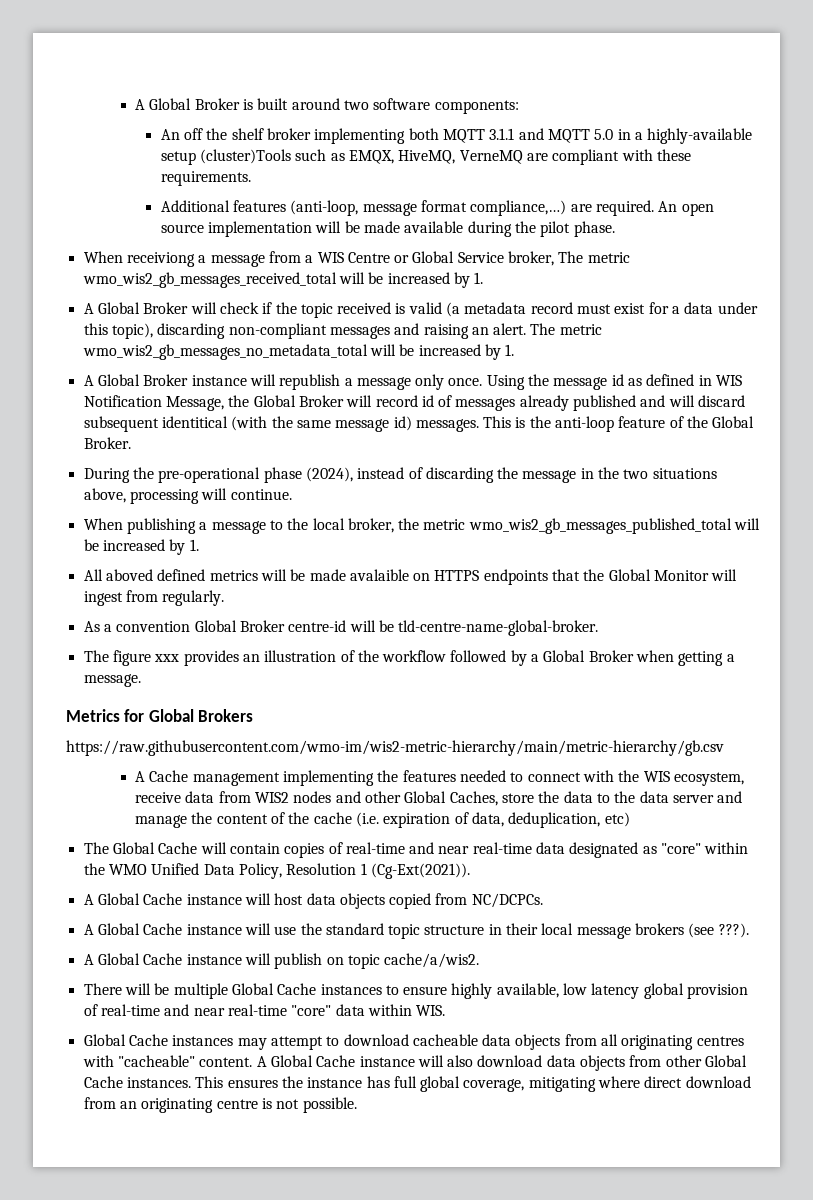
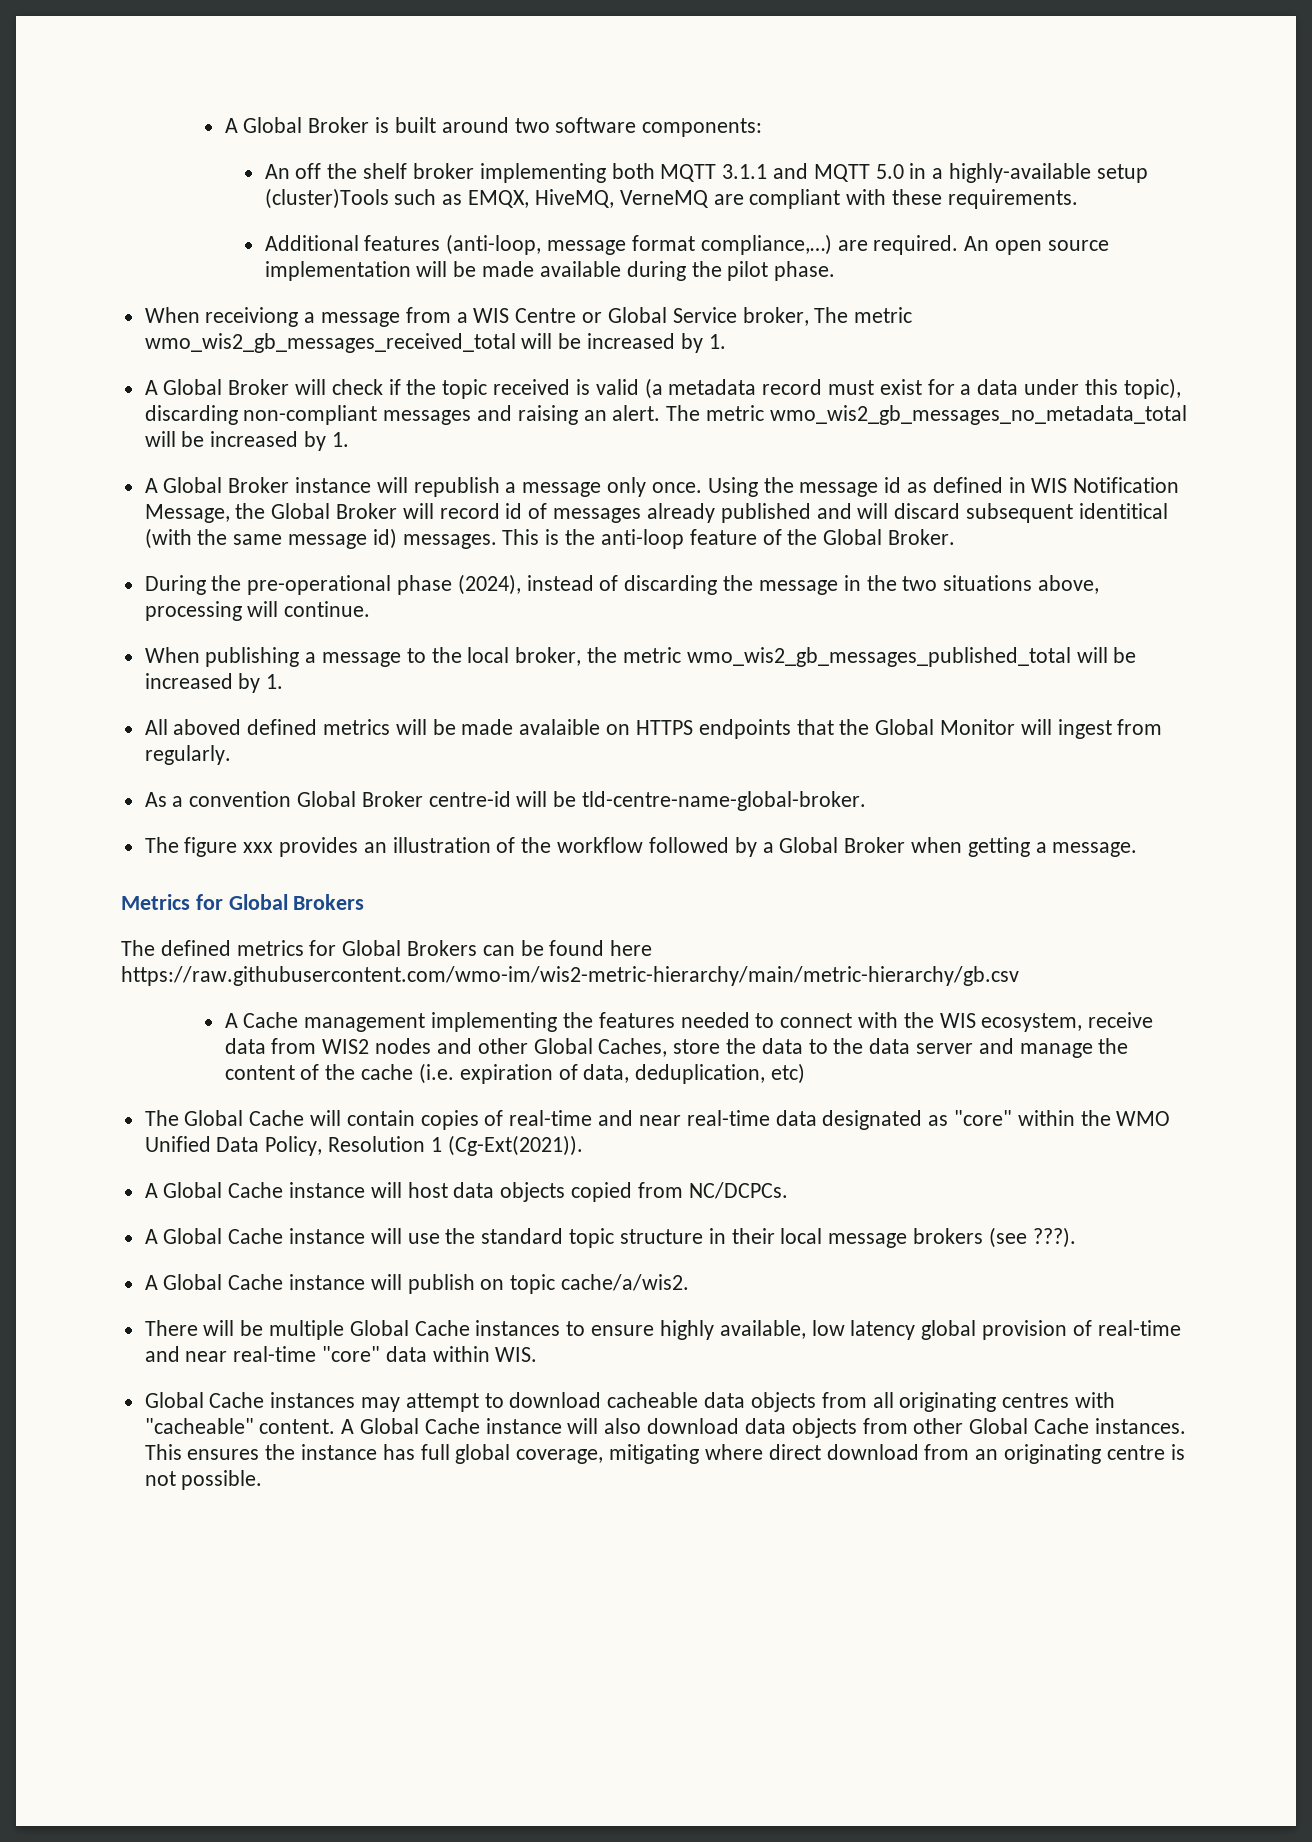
- https://raw.githubusercontent.com/wmo-im/wis2-metric-hierarchy/main/metric-hierarchy/gb.csv
+ The defined metrics for Global Brokers can be found here https://raw.githubusercontent.com/wmo-im/wis2-metric-hierarchy/main/metric-hierarchy/gb.csv

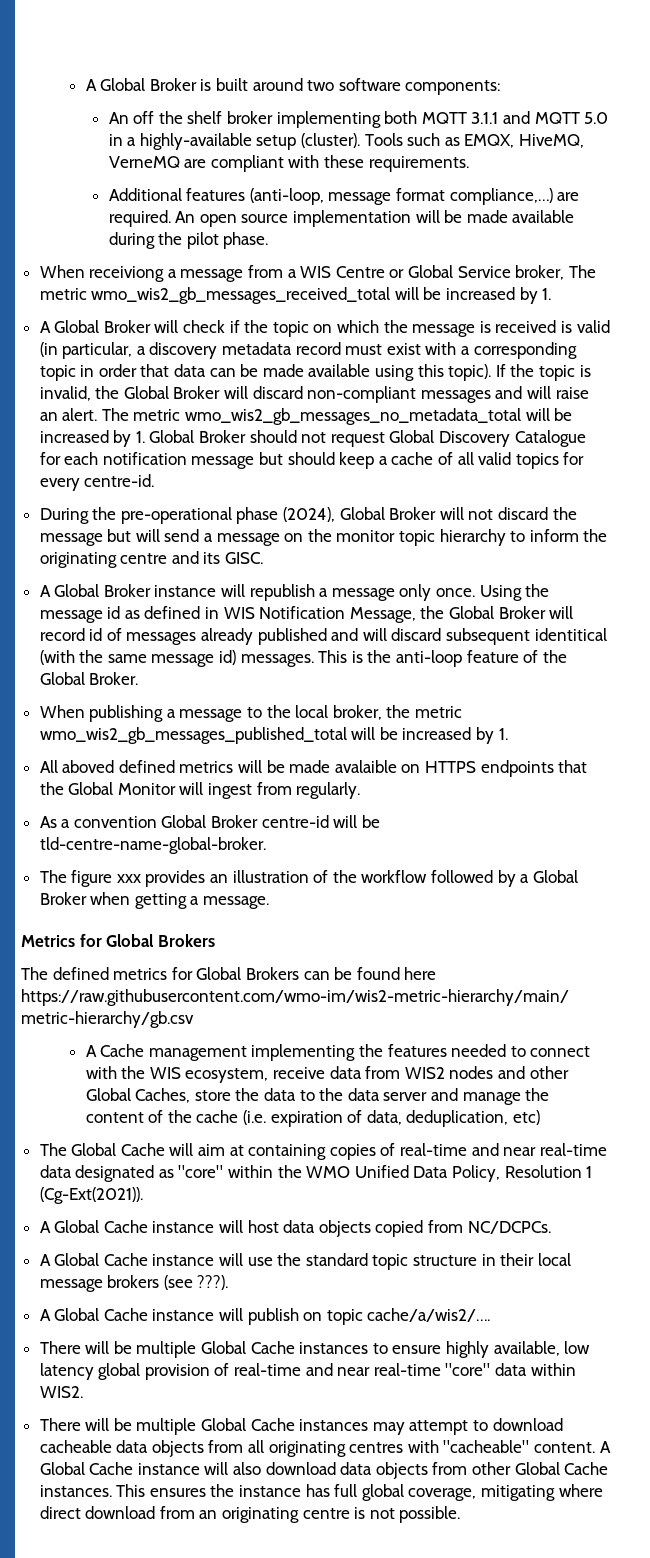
- An off the shelf broker implementing both MQTT 3.1.1 and MQTT 5.0 in a highly-available setup (cluster)Tools such as EMQX, HiveMQ, VerneMQ are compliant with these requirements.
+ An off the shelf broker implementing both MQTT 3.1.1 and MQTT 5.0 in a highly-available setup (cluster). Tools such as EMQX, HiveMQ, VerneMQ are compliant with these requirements.
- A Global Broker will check if the topic received is valid (a metadata record must exist for a data under this topic), discarding non-compliant messages and raising an alert.
+ A Global Broker will check if the topic on which the message is received is valid (in particular, a discovery metadata record must exist with a corresponding topic in order that data can be made available using this topic). If the topic is invalid, the Global Broker will discard non-compliant messages and will raise an alert.
- The metric wmo_wis2_gb_messages_no_metadata_total will be increased by 1.
+ The metric wmo_wis2_gb_messages_no_metadata_total will be increased by 1. Global Broker should not request Global Discovery Catalogue for each notification message but should keep a cache of all valid topics for every centre-id.
+ During the pre-operational phase (2024), Global Broker will not discard the message but will send a message on the monitor topic hierarchy to inform the originating centre and its GISC.
- During the pre-operational phase (2024), instead of discarding the message in the two situations above, processing will continue.
- The Global Cache will contain copies of real-time and near real-time data designated as "core" within the WMO Unified Data Policy, Resolution 1 (Cg-Ext(2021)).
+ The Global Cache will aim at containing copies of real-time and near real-time data designated as "core" within the WMO Unified Data Policy, Resolution 1 (Cg-Ext(2021)).
- A Global Cache instance will publish on topic cache/a/wis2.
+ A Global Cache instance will publish on topic cache/a/wis2/….
- There will be multiple Global Cache instances to ensure highly available, low latency global provision of real-time and near real-time "core" data within WIS.
- Global Cache instances may attempt to download cacheable data objects from all originating centres with "cacheable" content.
+ There will be multiple Global Cache instances to ensure highly available, low latency global provision of real-time and near real-time "core" data within WIS2.
+ There will be multiple Global Cache instances may attempt to download cacheable data objects from all originating centres with "cacheable" content.

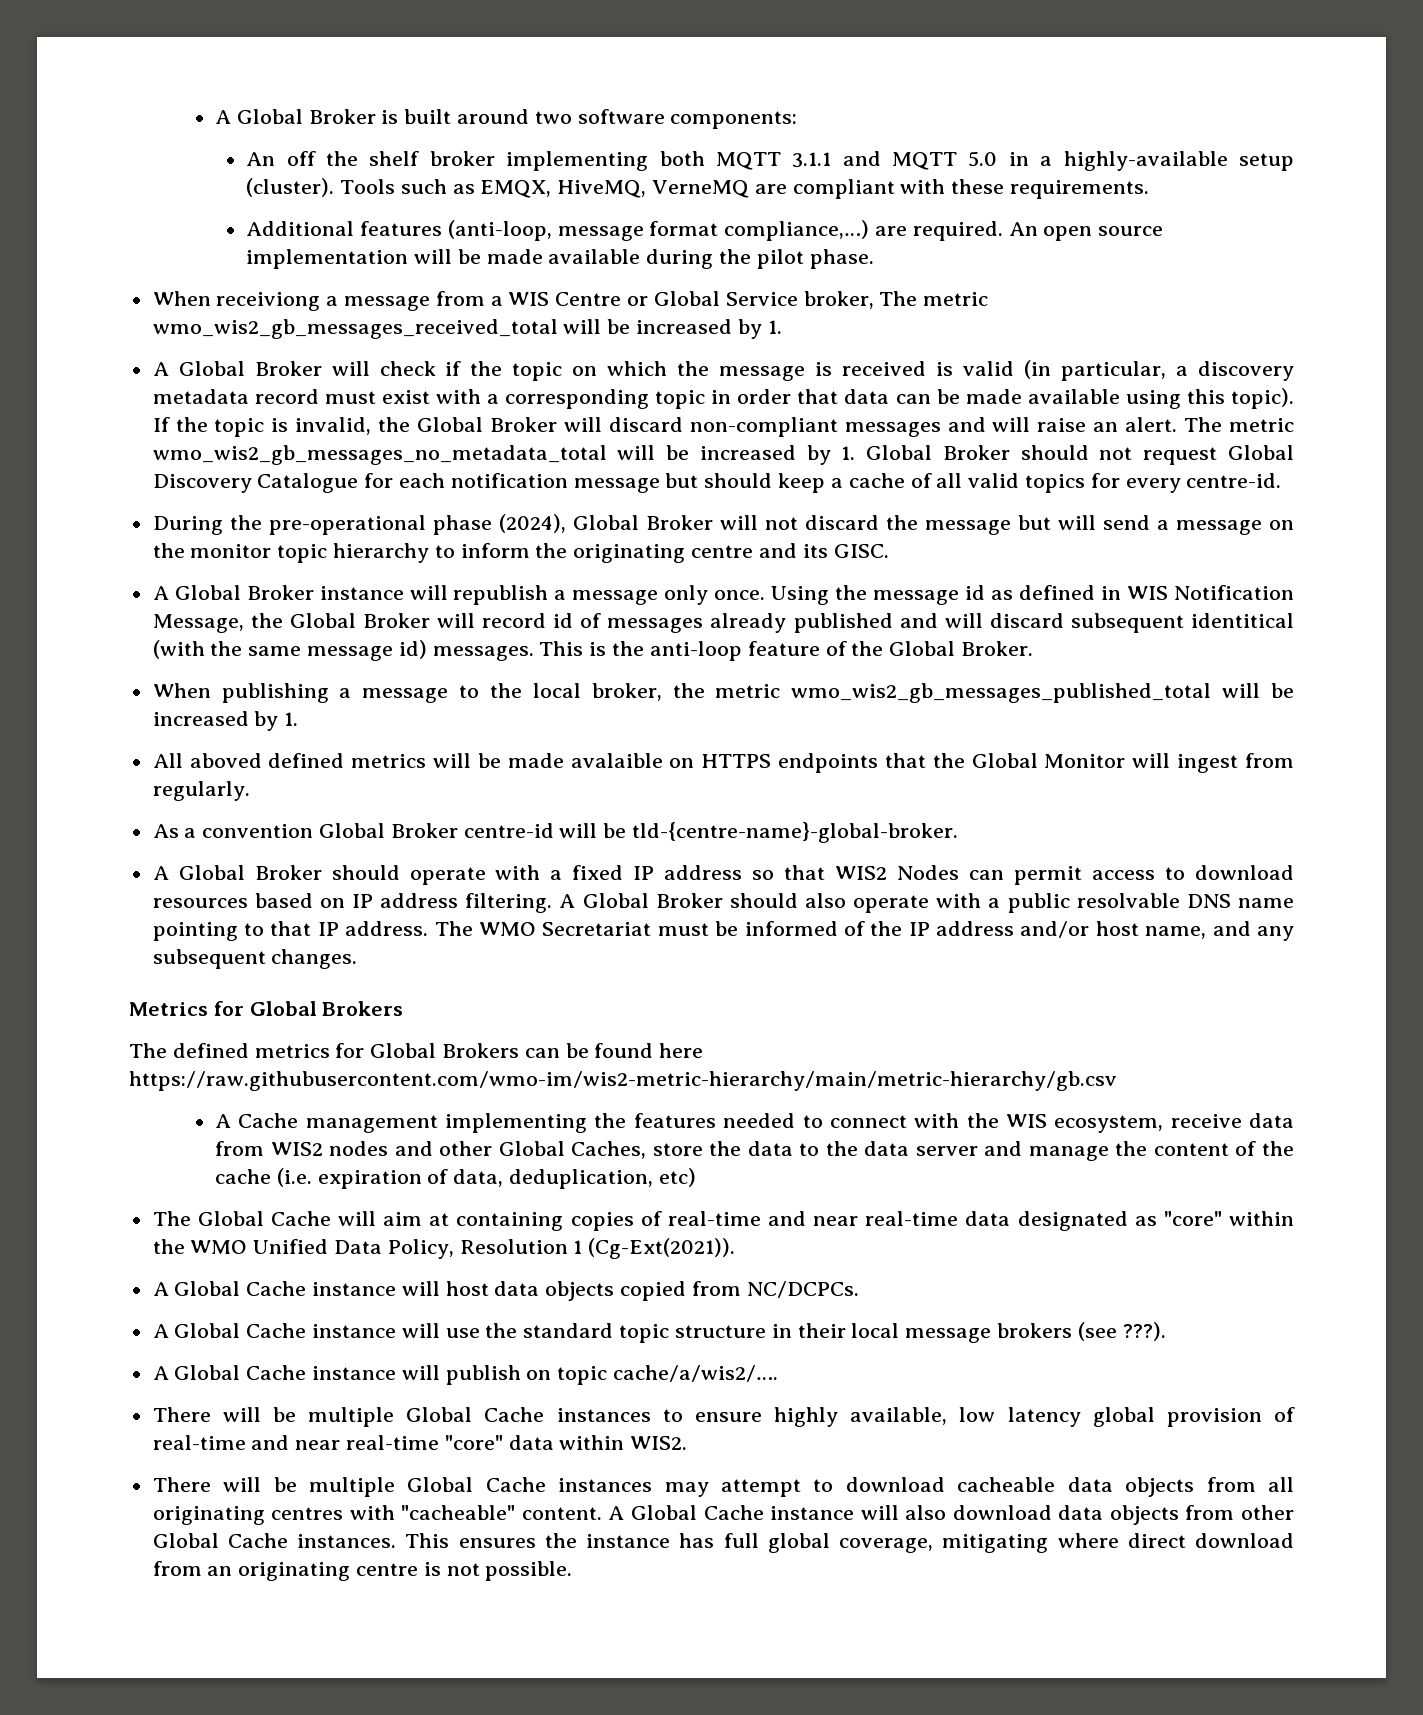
- As a convention Global Broker centre-id will be tld-centre-name-global-broker.
- The figure xxx provides an illustration of the workflow followed by a Global Broker when getting a message.
+ As a convention Global Broker centre-id will be tld-{centre-name}-global-broker.
+ A Global Broker should operate with a fixed IP address so that WIS2 Nodes can permit access to download resources based on IP address filtering. A Global Broker should also operate with a public resolvable DNS name pointing to that IP address. The WMO Secretariat must be informed of the IP address and/or host name, and any subsequent changes.

